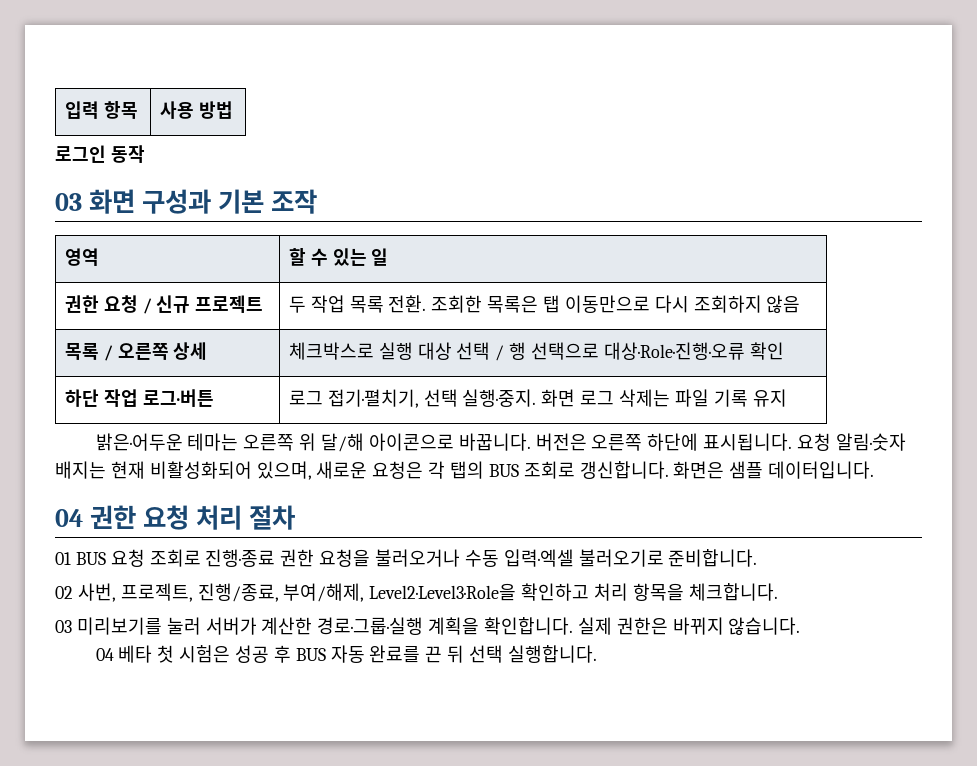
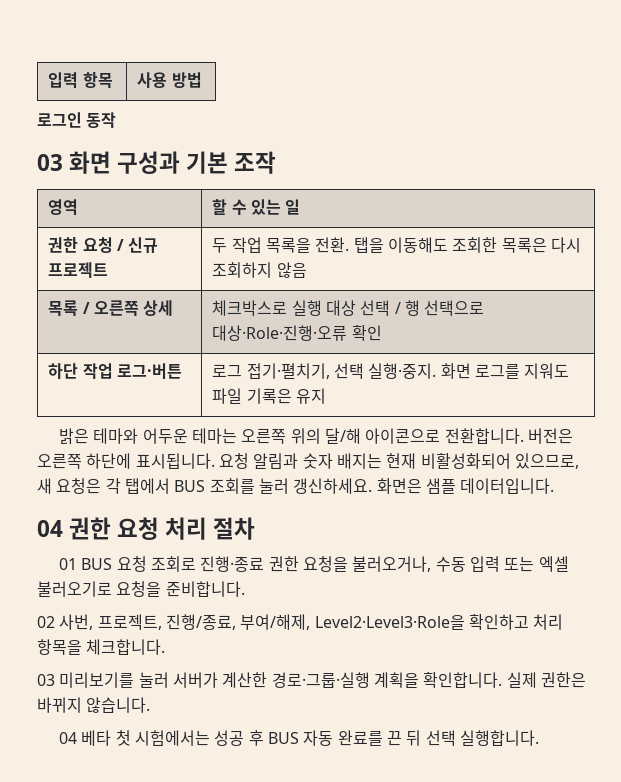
- 권한 요청 / 신규 프로젝트 | 두 작업 목록 전환. 조회한 목록은 탭 이동만으로 다시 조회하지 않음
+ 권한 요청 / 신규 프로젝트 | 두 작업 목록을 전환. 탭을 이동해도 조회한 목록은 다시 조회하지 않음
- 하단 작업 로그·버튼 | 로그 접기·펼치기, 선택 실행·중지. 화면 로그 삭제는 파일 기록 유지
- 밝은·어두운 테마는 오른쪽 위 달/해 아이콘으로 바꿉니다.
+ 하단 작업 로그·버튼 | 로그 접기·펼치기, 선택 실행·중지. 화면 로그를 지워도 파일 기록은 유지
+ 밝은 테마와 어두운 테마는 오른쪽 위의 달/해 아이콘으로 전환합니다.
- 요청 알림·숫자 배지는 현재 비활성화되어 있으며, 새로운 요청은 각 탭의 BUS 조회로 갱신합니다.
+ 요청 알림과 숫자 배지는 현재 비활성화되어 있으므로, 새 요청은 각 탭에서 BUS 조회를 눌러 갱신하세요.
- 01 BUS 요청 조회로 진행·종료 권한 요청을 불러오거나 수동 입력·엑셀 불러오기로 준비합니다.
+ 01 BUS 요청 조회로 진행·종료 권한 요청을 불러오거나, 수동 입력 또는 엑셀 불러오기로 요청을 준비합니다.
- 04 베타 첫 시험은 성공 후 BUS 자동 완료를 끈 뒤 선택 실행합니다.
+ 04 베타 첫 시험에서는 성공 후 BUS 자동 완료를 끈 뒤 선택 실행합니다.

